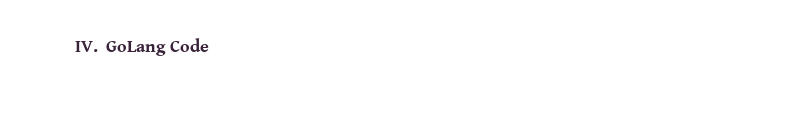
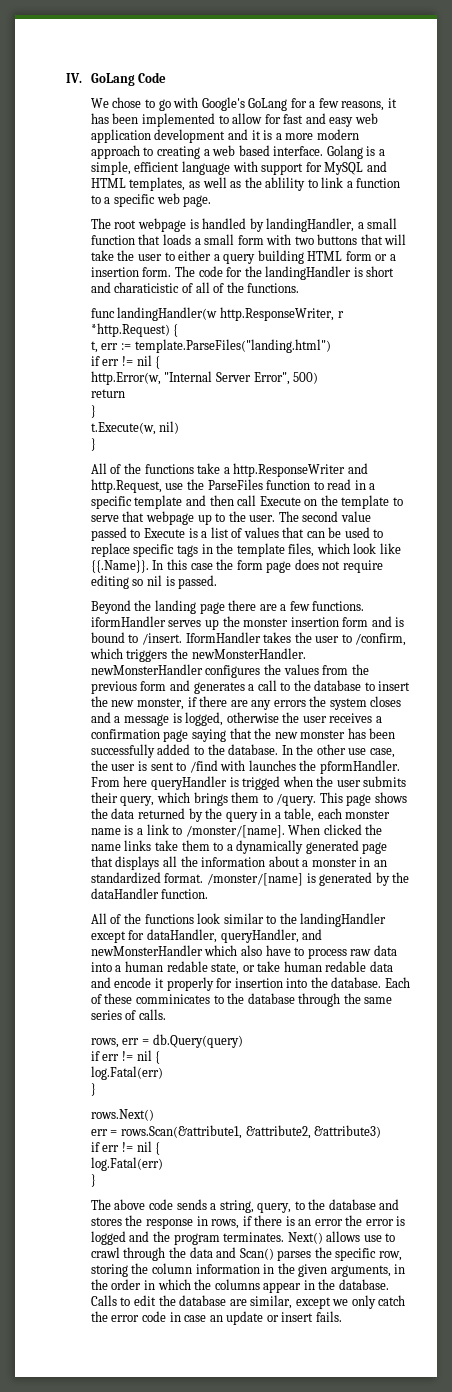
+ We chose to go with Google's GoLang for a few reasons, it has been implemented to allow for fast and easy web application development and it is a more modern approach to creating a web based interface. Golang is a simple, efficient language with support for MySQL and HTML templates, as well as the ablility to link a function to a specific web page.
+ The root webpage is handled by landingHandler, a small function that loads a small form with two buttons that will take the user to either a query building HTML form or a insertion form. The code for the landingHandler is short and charaticistic of all of the functions.
+ func landingHandler(w http.ResponseWriter, r *http.Request) {
+ t, err := template.ParseFiles("landing.html")
+ if err != nil {
+ http.Error(w, "Internal Server Error", 500)
+ return
+ }
+ t.Execute(w, nil)
+ }
+ All of the functions take a http.ResponseWriter and http.Request, use the ParseFiles function to read in a specific template and then call Execute on the template to serve that webpage up to the user. The second value passed to Execute is a list of values that can be used to replace specific tags in the template files, which look like {{.Name}}. In this case the form page does not require editing so nil is passed.
+ Beyond the landing page there are a few functions. iformHandler serves up the monster insertion form and is bound to /insert. IformHandler takes the user to /confirm, which triggers the newMonsterHandler. newMonsterHandler configures the values from the previous form and generates a call to the database to insert the new monster, if there are any errors the system closes and a message is logged, otherwise the user receives a confirmation page saying that the new monster has been successfully added to the database. In the other use case, the user is sent to /find with launches the pformHandler. From here queryHandler is trigged when the user submits their query, which brings them to /query. This page shows the data returned by the query in a table, each monster name is a link to /monster/[name]. When clicked the name links take them to a dynamically generated page that displays all the information about a monster in an standardized format. /monster/[name] is generated by the dataHandler function.
+ All of the functions look similar to the landingHandler except for dataHandler, queryHandler, and newMonsterHandler which also have to process raw data into a human redable state, or take human redable data and encode it properly for insertion into the database. Each of these comminicates to the database through the same series of calls.
+ rows, err = db.Query(query)
+ if err != nil {
+ log.Fatal(err)
+ }
+ rows.Next()
+ err = rows.Scan(&attribute1, &attribute2, &attribute3)
+ if err != nil {
+ log.Fatal(err)
+ }
+ The above code sends a string, query, to the database and stores the response in rows, if there is an error the error is logged and the program terminates. Next() allows use to crawl through the data and Scan() parses the specific row, storing the column information in the given arguments, in the order in which the columns appear in the database. Calls to edit the database are similar, except we only catch the error code in case an update or insert fails.

